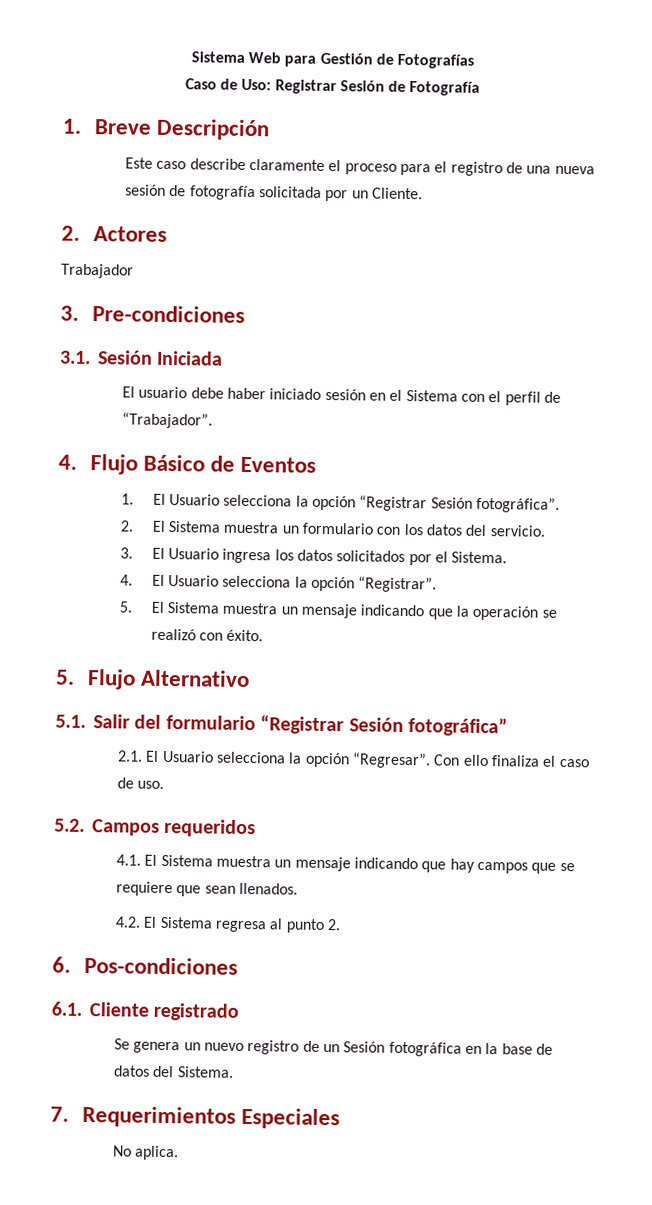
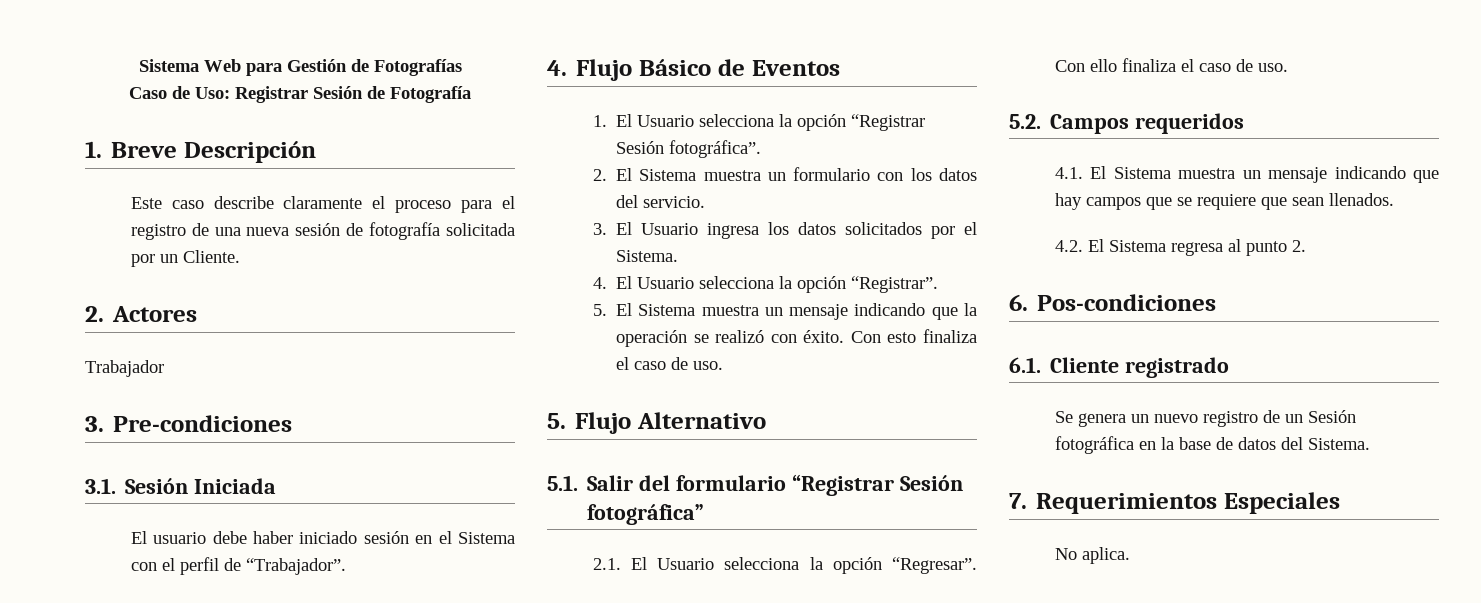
+ Con esto finaliza el caso de uso.

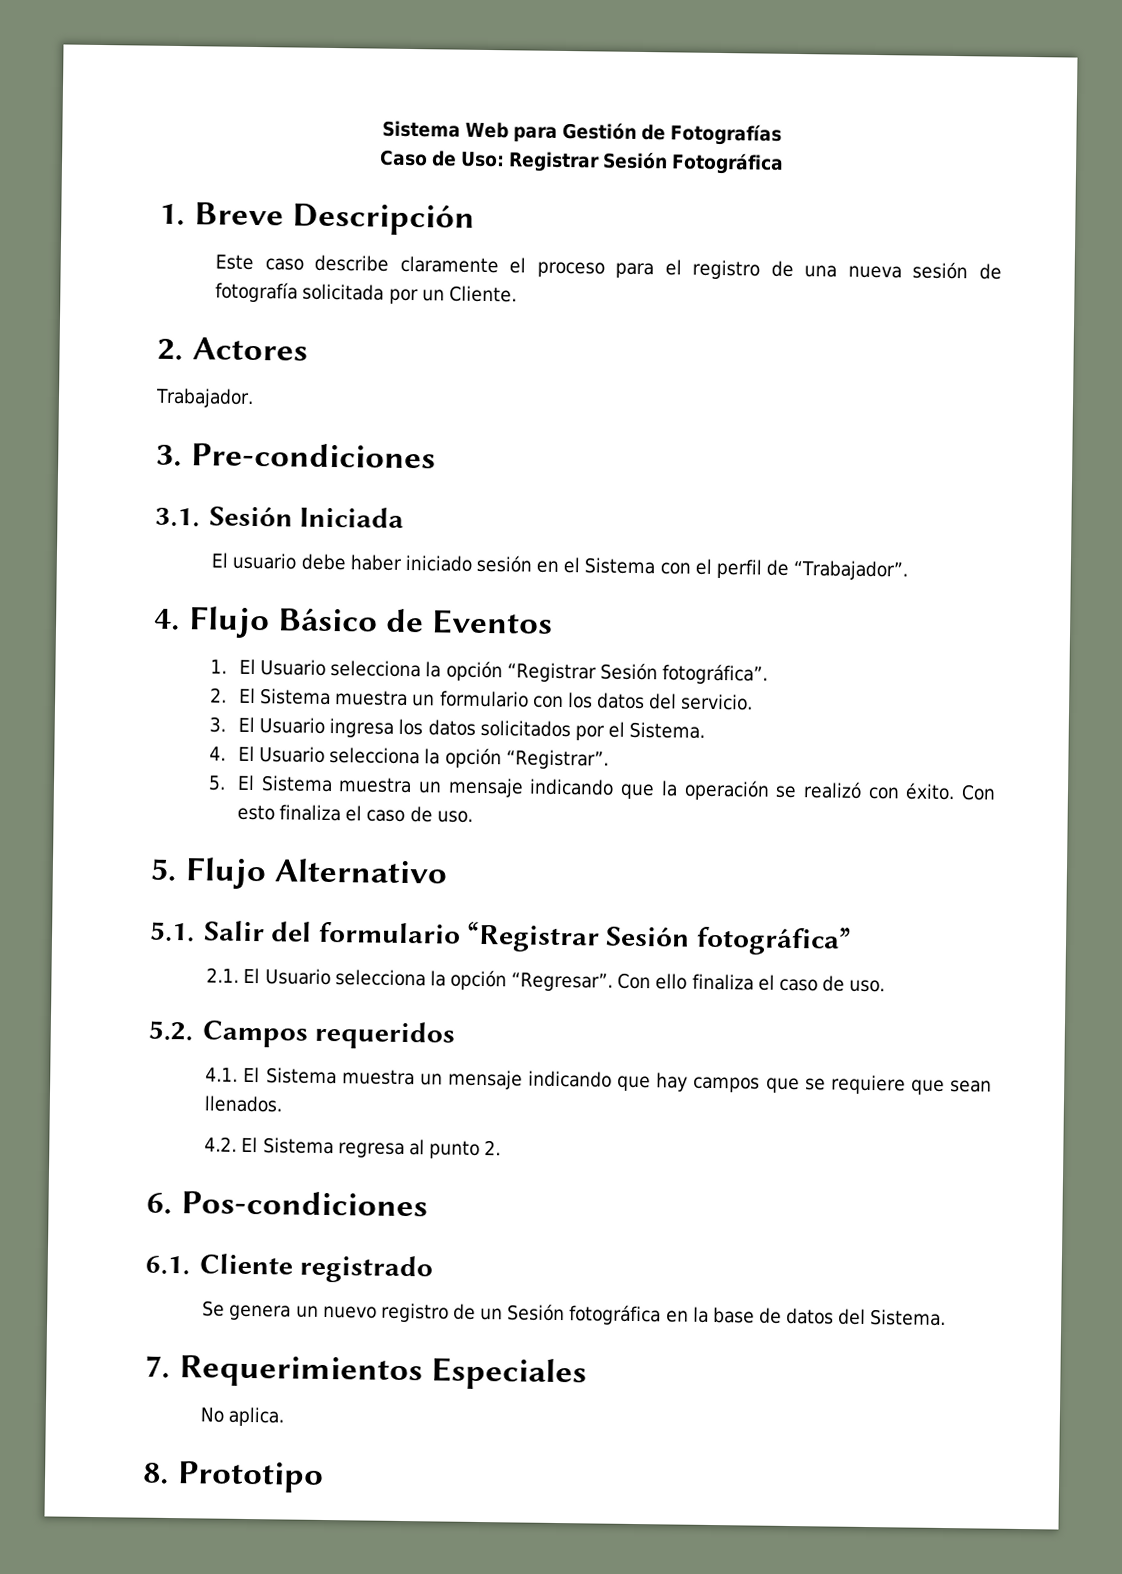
- Caso de Uso: Registrar Sesión de Fotografía
+ Caso de Uso: Registrar Sesión Fotográfica
- Trabajador
+ Trabajador.
+ 8. Prototipo

